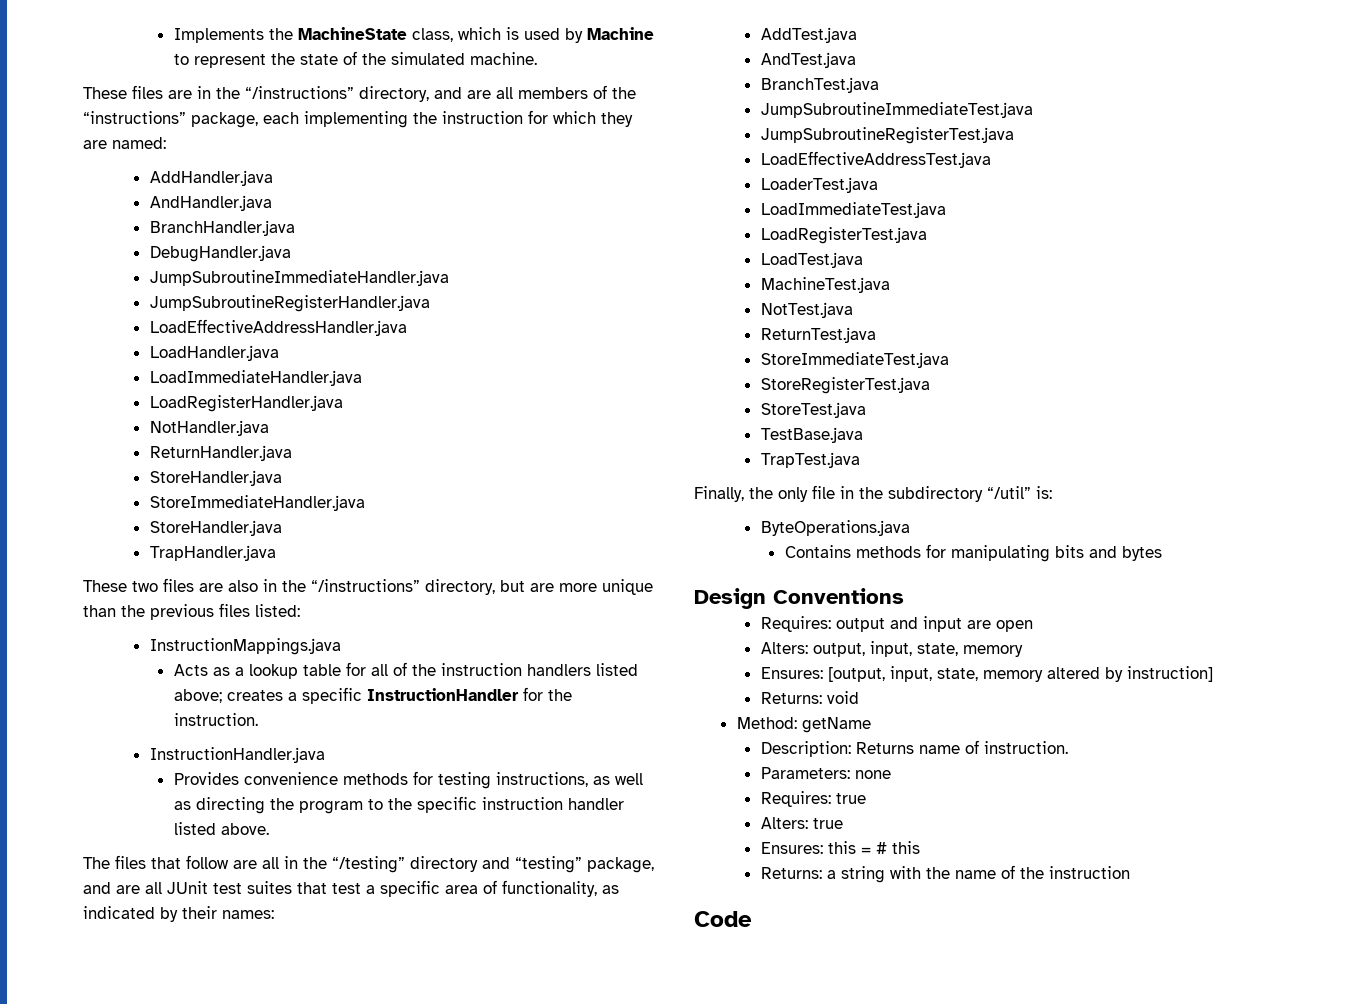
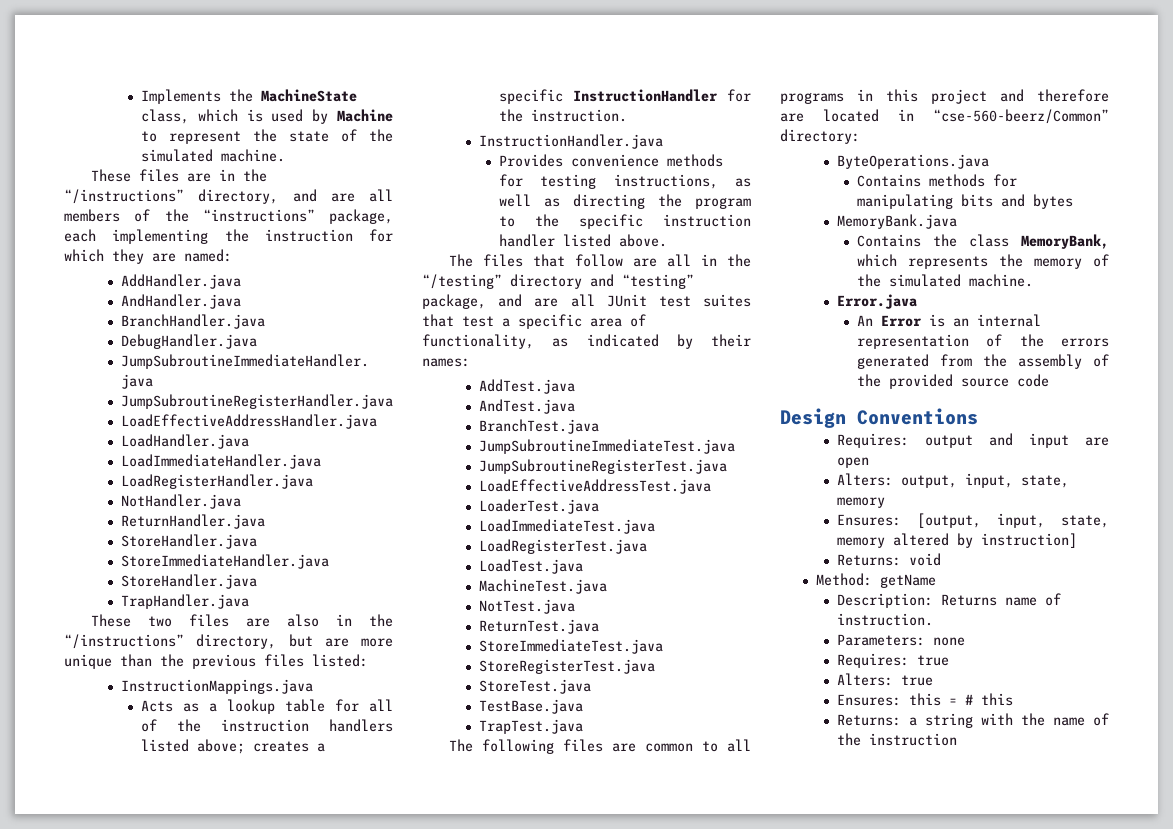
- Finally, the only file in the subdirectory “/util” is:
+ The following files are common to all programs in this project and therefore are located in “cse-560-beerz/Common” directory:
+ MemoryBank.java
+ Contains the class MemoryBank, which represents the memory of the simulated machine.
+ Error.java
+ An Error is an internal representation of the errors generated from the assembly of the provided source code
- Code

